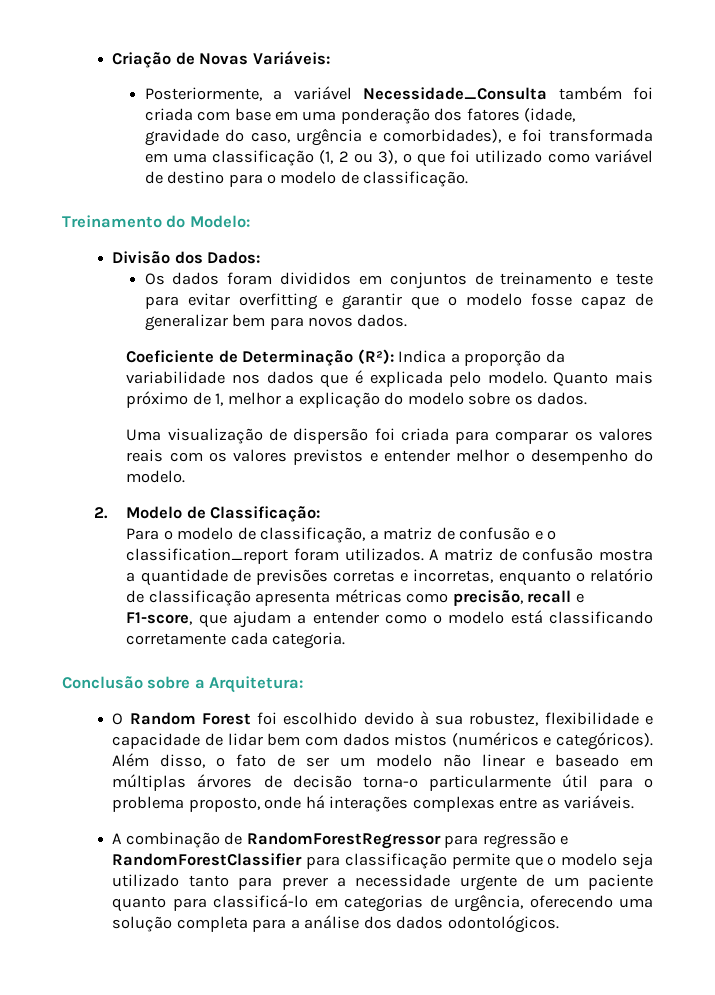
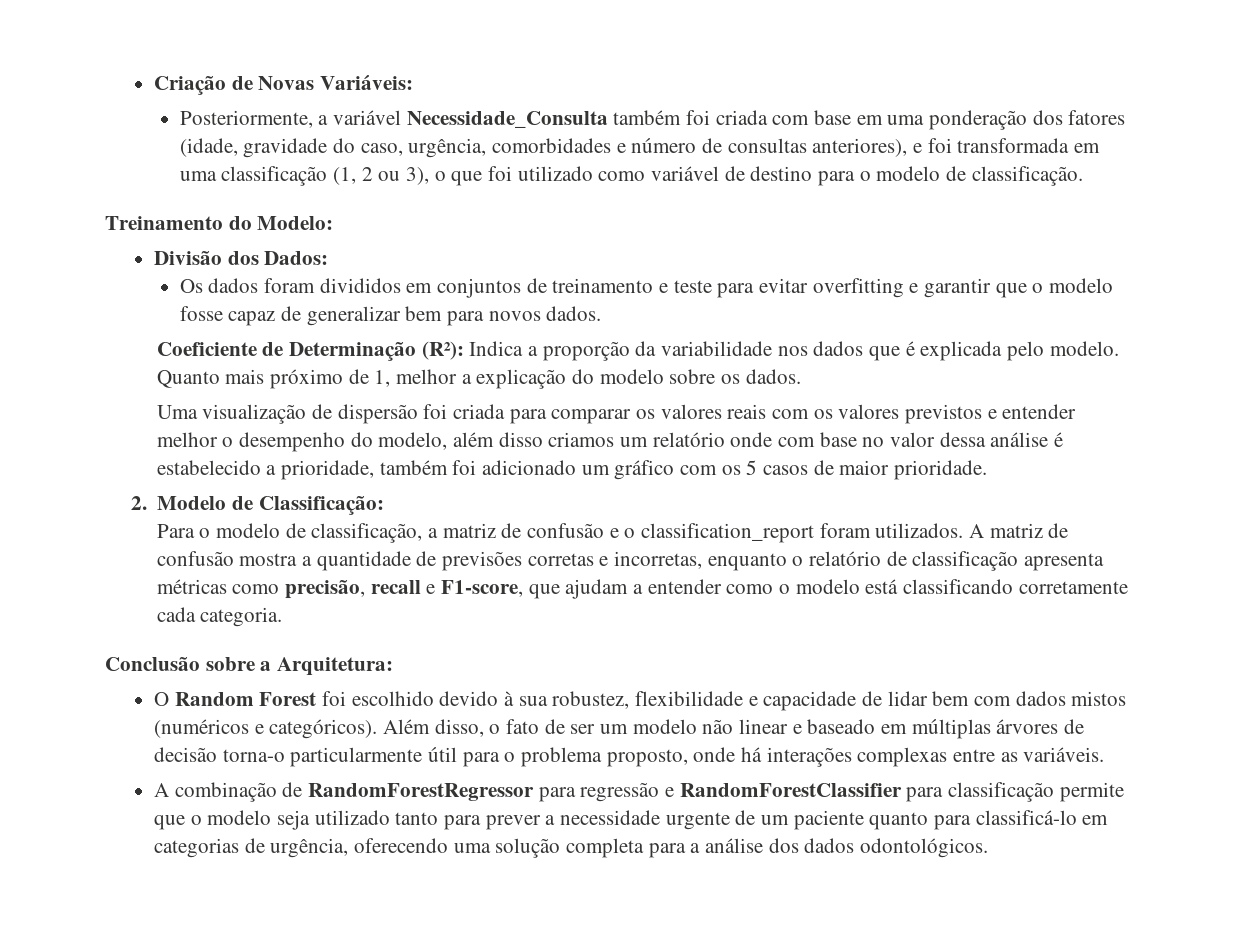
- Posteriormente, a variável Necessidade_Consulta também foi criada com base em uma ponderação dos fatores (idade, gravidade do caso, urgência e comorbidades), e foi transformada em uma classificação (1, 2 ou 3), o que foi utilizado como variável de destino para o modelo de classificação.
+ Posteriormente, a variável Necessidade_Consulta também foi criada com base em uma ponderação dos fatores (idade, gravidade do caso, urgência, comorbidades e número de consultas anteriores), e foi transformada em uma classificação (1, 2 ou 3), o que foi utilizado como variável de destino para o modelo de classificação.
- Uma visualização de dispersão foi criada para comparar os valores reais com os valores previstos e entender melhor o desempenho do modelo.
+ Uma visualização de dispersão foi criada para comparar os valores reais com os valores previstos e entender melhor o desempenho do modelo, além disso criamos um relatório onde com base no valor dessa análise é estabelecido a prioridade, também foi adicionado um gráfico com os 5 casos de maior prioridade.

